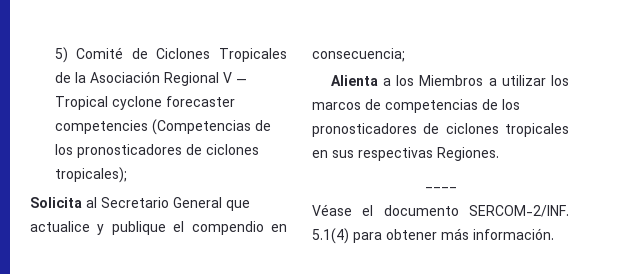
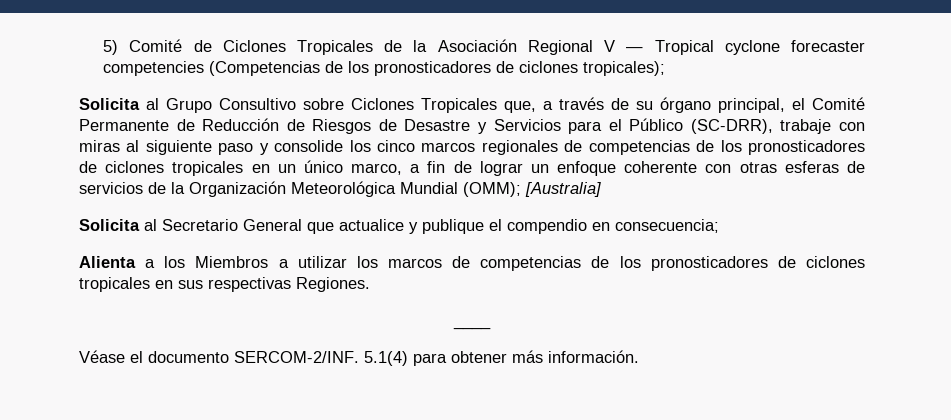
+ Solicita al Grupo Consultivo sobre Ciclones Tropicales que, a través de su órgano principal, el Comité Permanente de Reducción de Riesgos de Desastre y Servicios para el Público (SC-DRR), trabaje con miras al siguiente paso y consolide los cinco marcos regionales de competencias de los pronosticadores de ciclones tropicales en un único marco, a fin de lograr un enfoque coherente con otras esferas de servicios de la Organización Meteorológica Mundial (OMM); [Australia]

